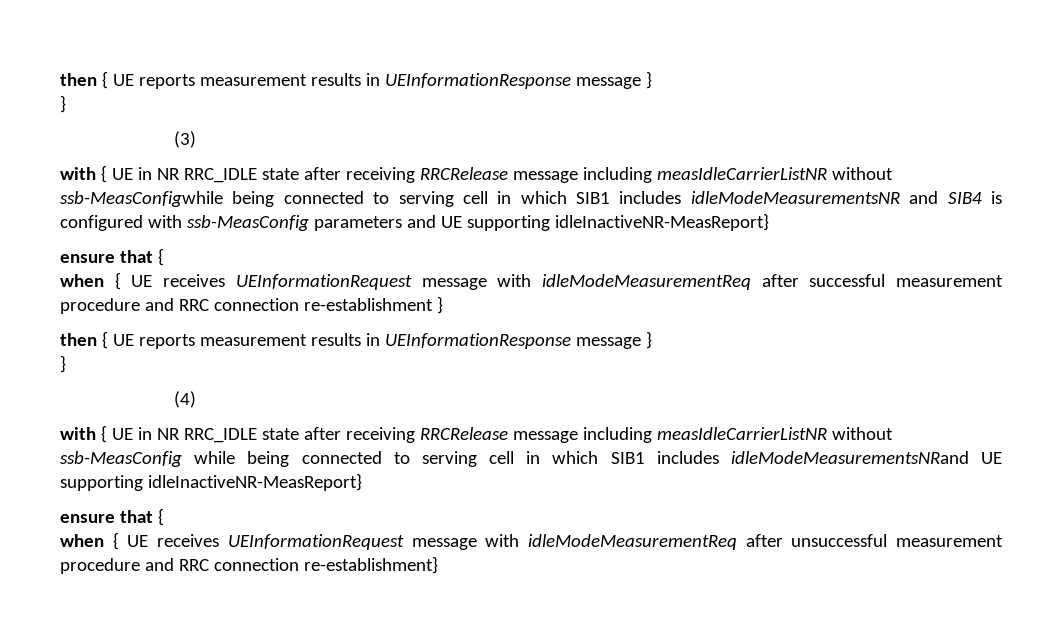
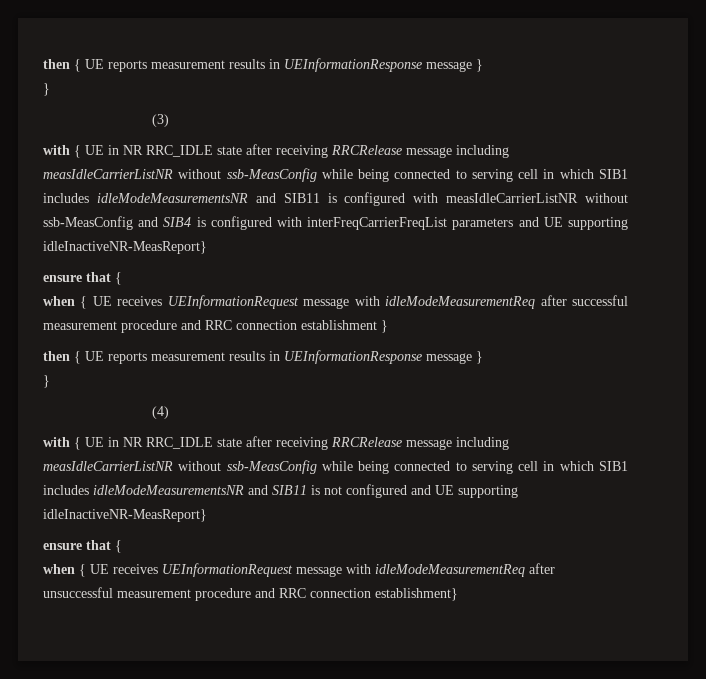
- with { UE in NR RRC_IDLE state after receiving RRCRelease message including measIdleCarrierListNR without ssb-MeasConfigwhile being connected to serving cell in which SIB1 includes idleModeMeasurementsNR and SIB4 is configured with ssb-MeasConfig parameters and UE supporting idleInactiveNR-MeasReport}
+ with { UE in NR RRC_IDLE state after receiving RRCRelease message including measIdleCarrierListNR without ssb-MeasConfig while being connected to serving cell in which SIB1 includes idleModeMeasurementsNR and SIB11 is configured with measIdleCarrierListNR without ssb-MeasConfig and SIB4 is configured with interFreqCarrierFreqList parameters and UE supporting idleInactiveNR-MeasReport}
- when { UE receives UEInformationRequest message with idleModeMeasurementReq after successful measurement procedure and RRC connection re-establishment }
+ when { UE receives UEInformationRequest message with idleModeMeasurementReq after successful measurement procedure and RRC connection establishment }
- with { UE in NR RRC_IDLE state after receiving RRCRelease message including measIdleCarrierListNR without ssb-MeasConfig while being connected to serving cell in which SIB1 includes idleModeMeasurementsNRand UE supporting idleInactiveNR-MeasReport}
+ with { UE in NR RRC_IDLE state after receiving RRCRelease message including measIdleCarrierListNR without ssb-MeasConfig while being connected to serving cell in which SIB1 includes idleModeMeasurementsNR and SIB11 is not configured and UE supporting idleInactiveNR-MeasReport}
- when { UE receives UEInformationRequest message with idleModeMeasurementReq after unsuccessful measurement procedure and RRC connection re-establishment}
+ when { UE receives UEInformationRequest message with idleModeMeasurementReq after unsuccessful measurement procedure and RRC connection establishment}

